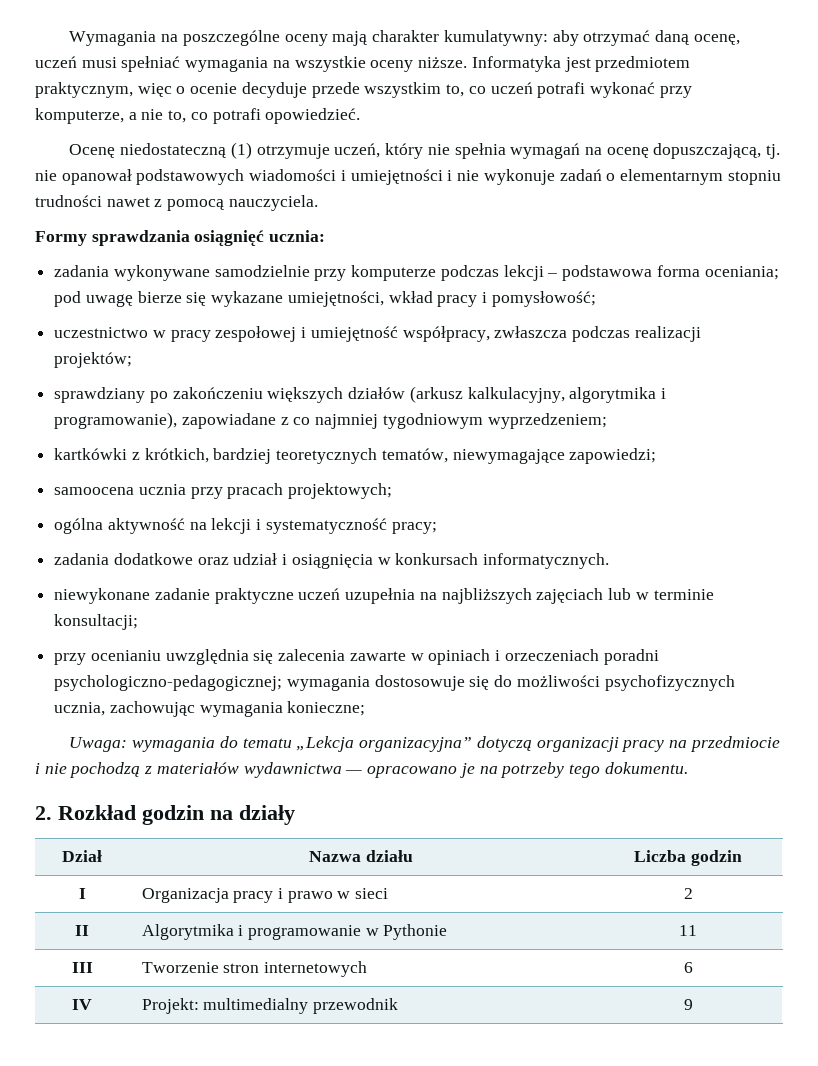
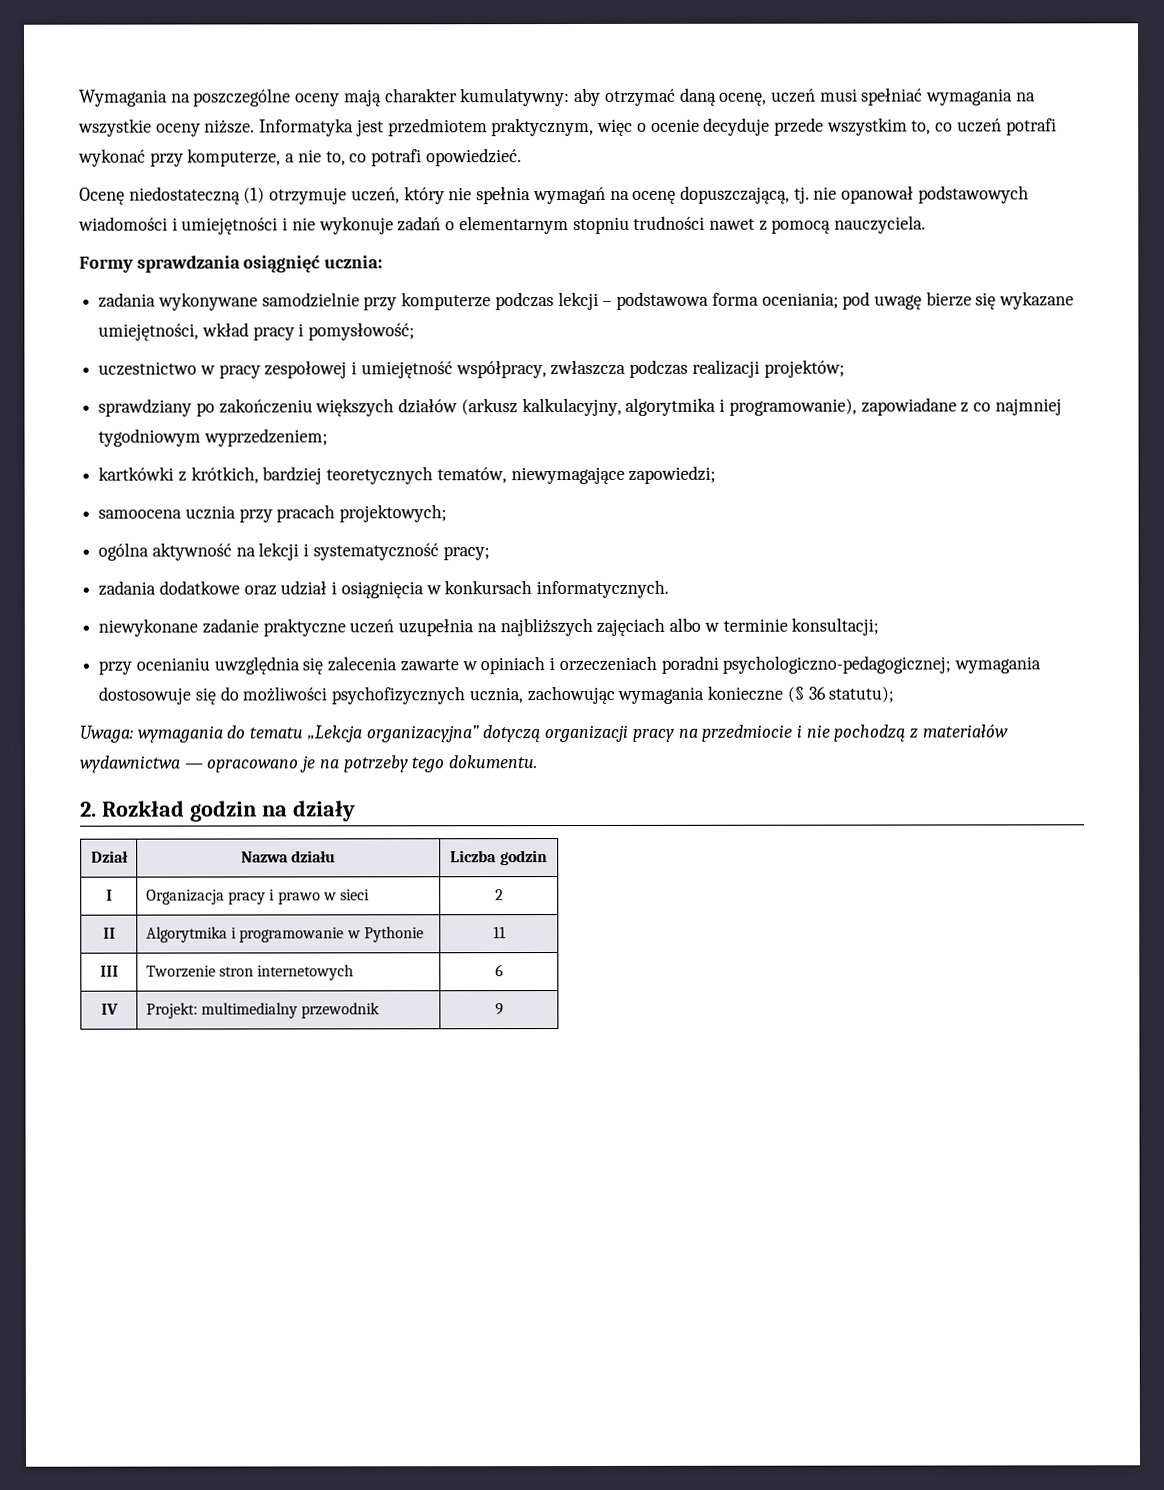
- niewykonane zadanie praktyczne uczeń uzupełnia na najbliższych zajęciach lub w terminie konsultacji;
+ niewykonane zadanie praktyczne uczeń uzupełnia na najbliższych zajęciach albo w terminie konsultacji;
- przy ocenianiu uwzględnia się zalecenia zawarte w opiniach i orzeczeniach poradni psychologiczno-pedagogicznej; wymagania dostosowuje się do możliwości psychofizycznych ucznia, zachowując wymagania konieczne;
+ przy ocenianiu uwzględnia się zalecenia zawarte w opiniach i orzeczeniach poradni psychologiczno-pedagogicznej; wymagania dostosowuje się do możliwości psychofizycznych ucznia, zachowując wymagania konieczne (§ 36 statutu);

